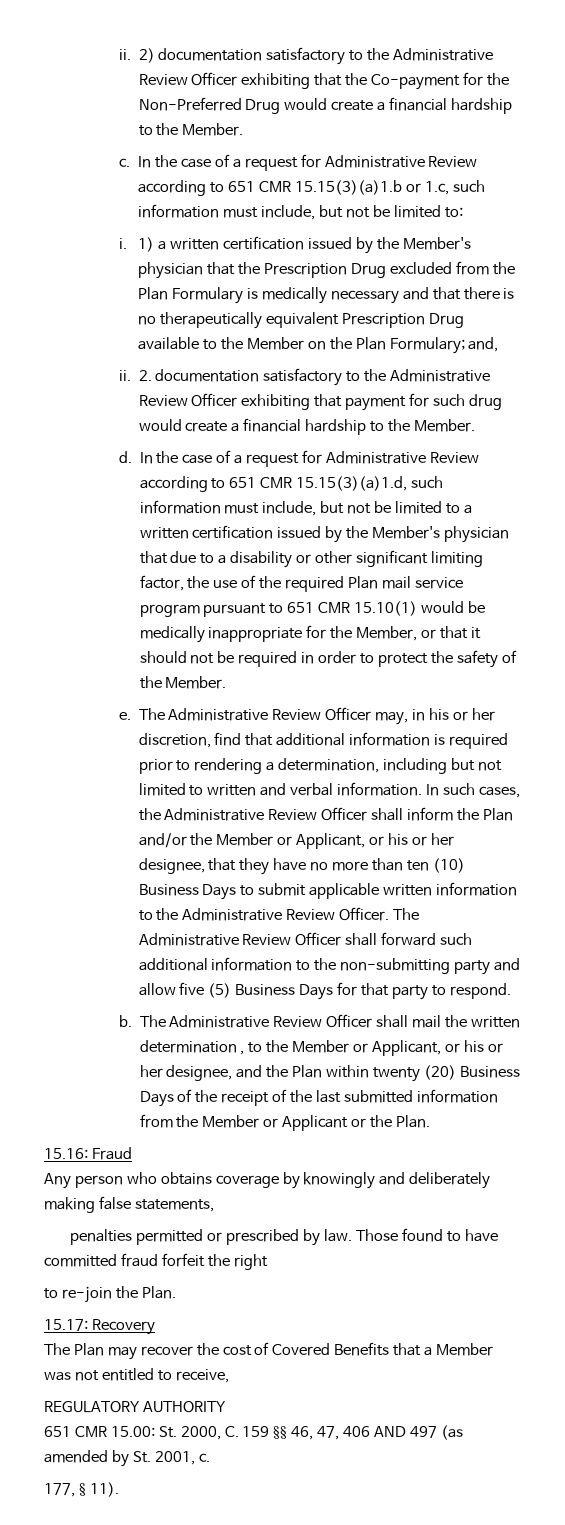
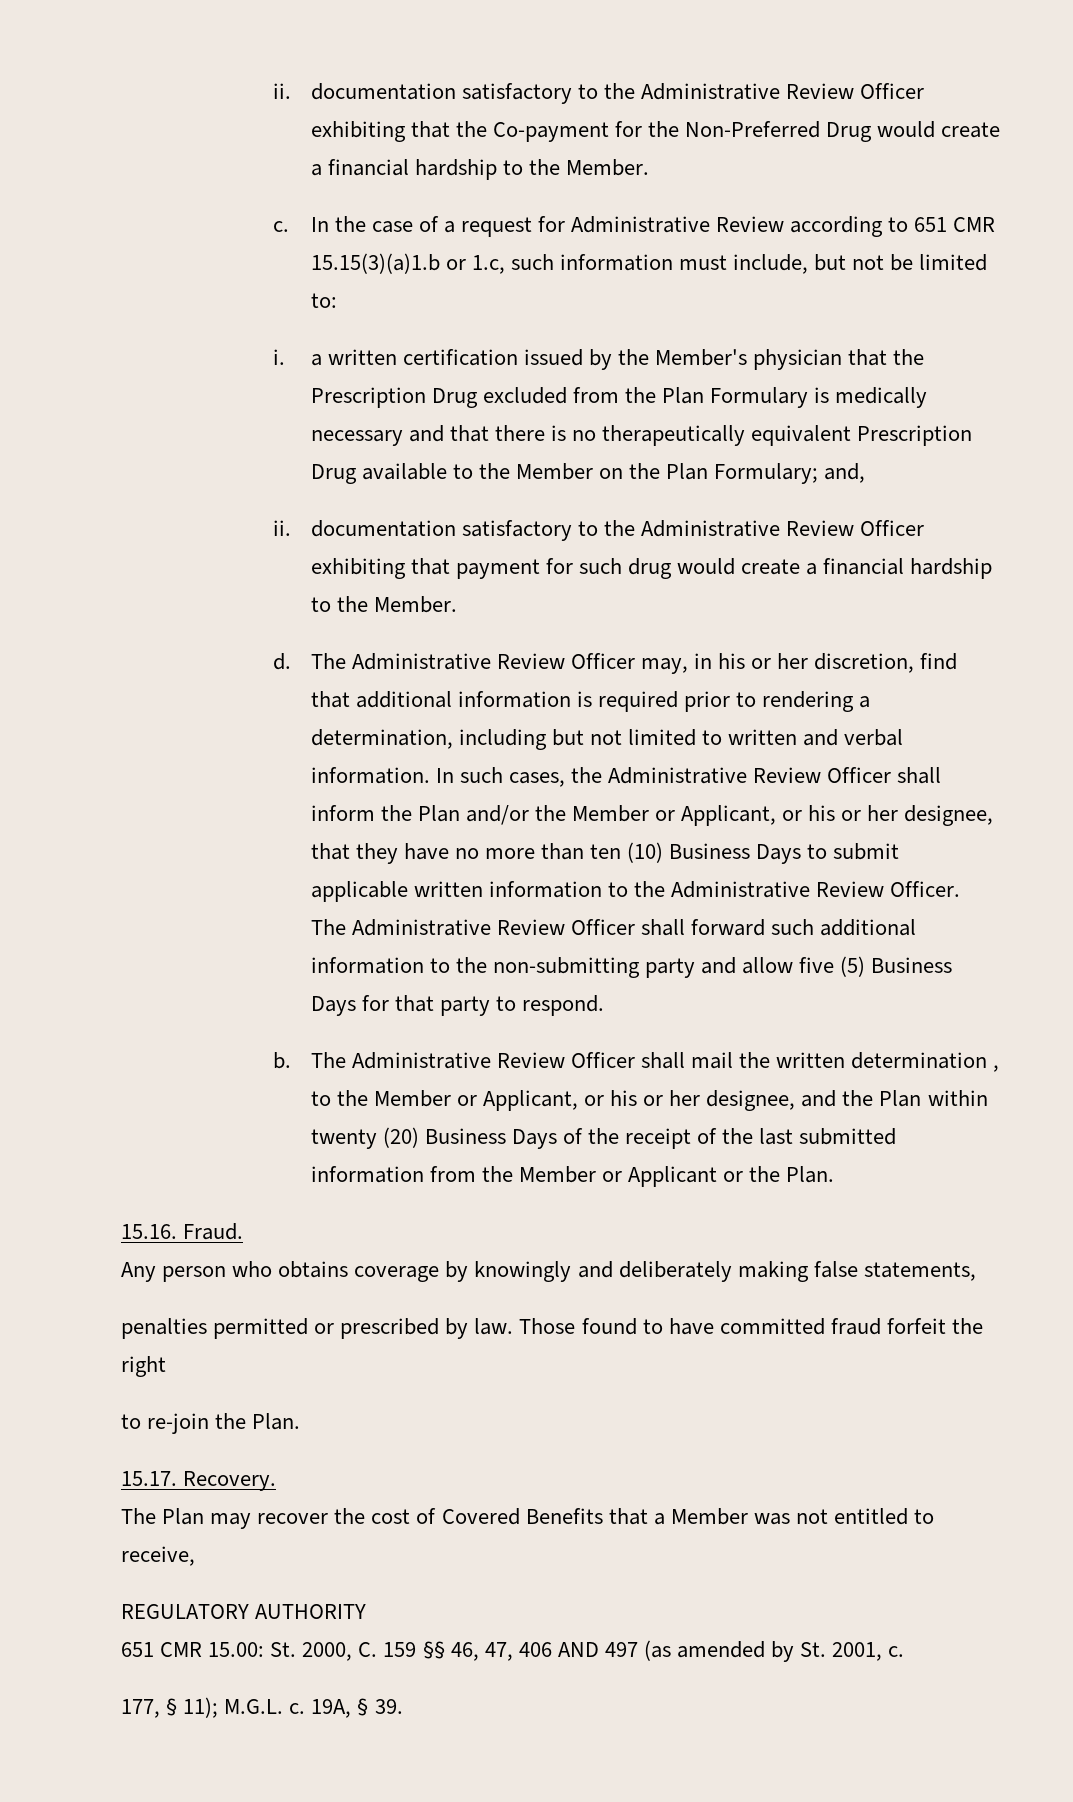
- ii. 2) documentation satisfactory to the Administrative Review Officer exhibiting that the Co-payment for the Non-Preferred Drug would create a financial hardship to the Member.
+ ii. documentation satisfactory to the Administrative Review Officer exhibiting that the Co-payment for the Non-Preferred Drug would create a financial hardship to the Member.
- i. 1) a written certification issued by the Member's physician that the Prescription Drug excluded from the Plan Formulary is medically necessary and that there is no therapeutically equivalent Prescription Drug available to the Member on the Plan Formulary; and,
+ i. a written certification issued by the Member's physician that the Prescription Drug excluded from the Plan Formulary is medically necessary and that there is no therapeutically equivalent Prescription Drug available to the Member on the Plan Formulary; and,
- ii. 2. documentation satisfactory to the Administrative Review Officer exhibiting that payment for such drug would create a financial hardship to the Member.
+ ii. documentation satisfactory to the Administrative Review Officer exhibiting that payment for such drug would create a financial hardship to the Member.
- In the case of a request for Administrative Review according to 651 CMR 15.15(3)(a)1.d, such information must include, but not be limited to a written certification issued by the Member's physician that due to a disability or other significant limiting factor, the use of the required Plan mail service program pursuant to 651 CMR 15.10(1) would be medically inappropriate for the Member, or that it should not be required in order to protect the safety of the Member.
- e.
- 15.16: Fraud
+ 15.16. Fraud.
- 15.17: Recovery
+ 15.17. Recovery.
- 177, § 11).
+ 177, § 11); M.G.L. c. 19A, § 39.

